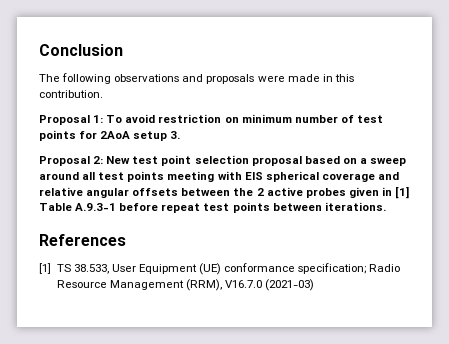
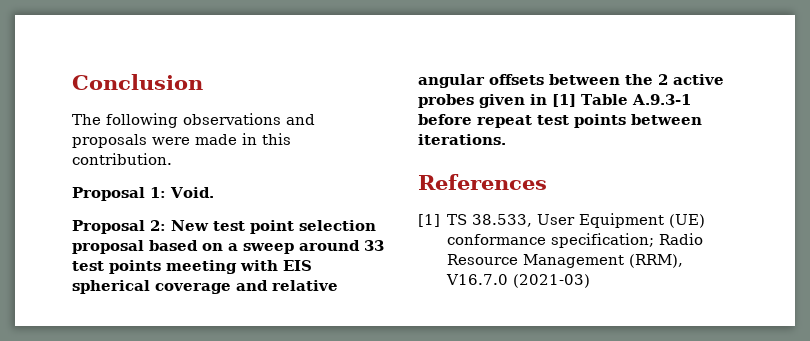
- Proposal 1: To avoid restriction on minimum number of test points for 2AoA setup 3.
+ Proposal 1: Void.
- Proposal 2: New test point selection proposal based on a sweep around all test points meeting with EIS spherical coverage and relative angular offsets between the 2 active probes given in [1] Table A.9.3-1 before repeat test points between iterations.
+ Proposal 2: New test point selection proposal based on a sweep around 33 test points meeting with EIS spherical coverage and relative angular offsets between the 2 active probes given in [1] Table A.9.3-1 before repeat test points between iterations.

